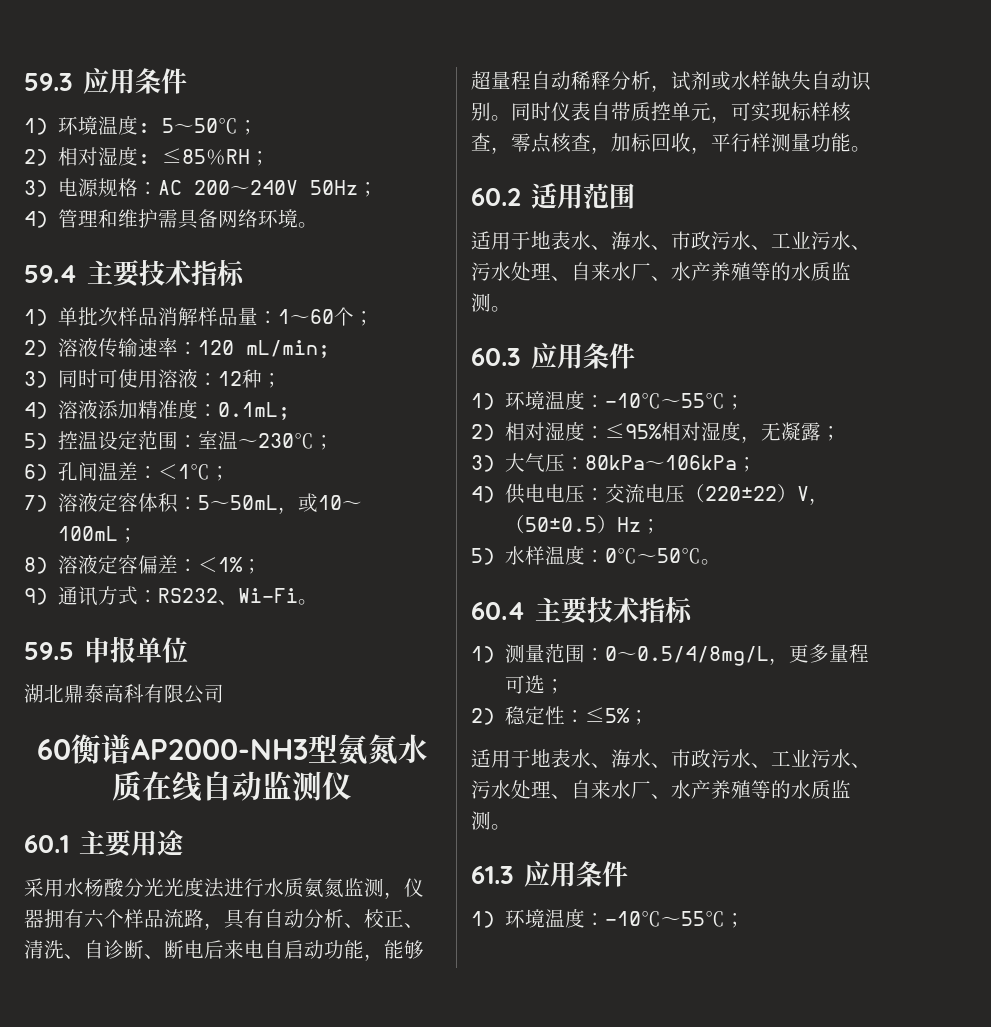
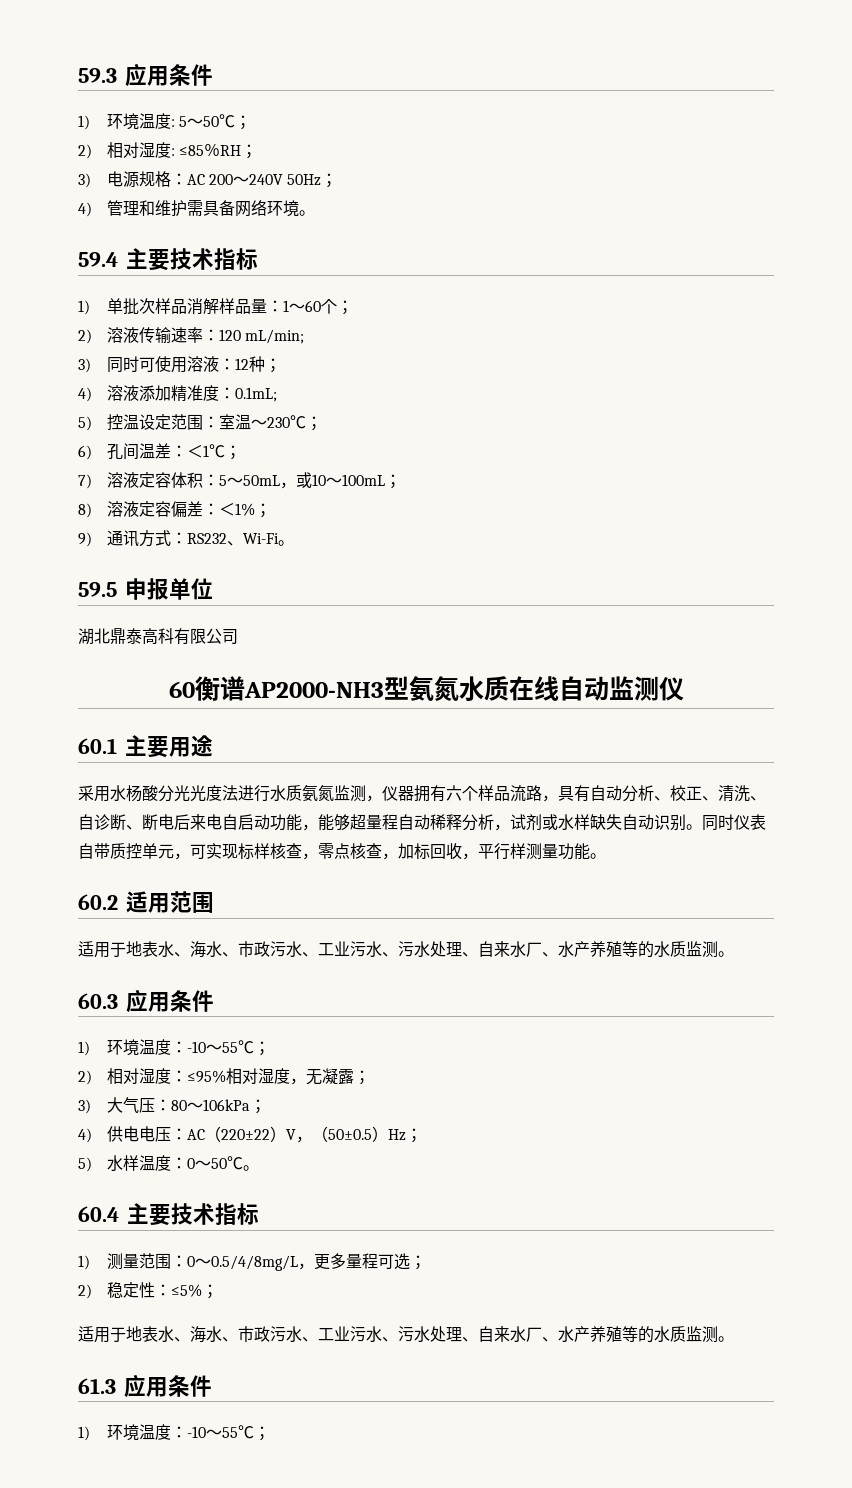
  60.3应用条件
- 1)环境温度：-10℃～55℃；
+ 1)环境温度：-10～55℃；
- 3)大气压：80kPa～106kPa；
+ 3)大气压：80～106kPa；
- 4)供电电压：交流电压（220±22）V，（50±0.5）Hz；
+ 4)供电电压：AC（220±22）V，（50±0.5）Hz；
- 5)水样温度：0℃～50℃。
+ 5)水样温度：0～50℃。
  61.3应用条件
- 1)环境温度：-10℃～55℃；
+ 1)环境温度：-10～55℃；

